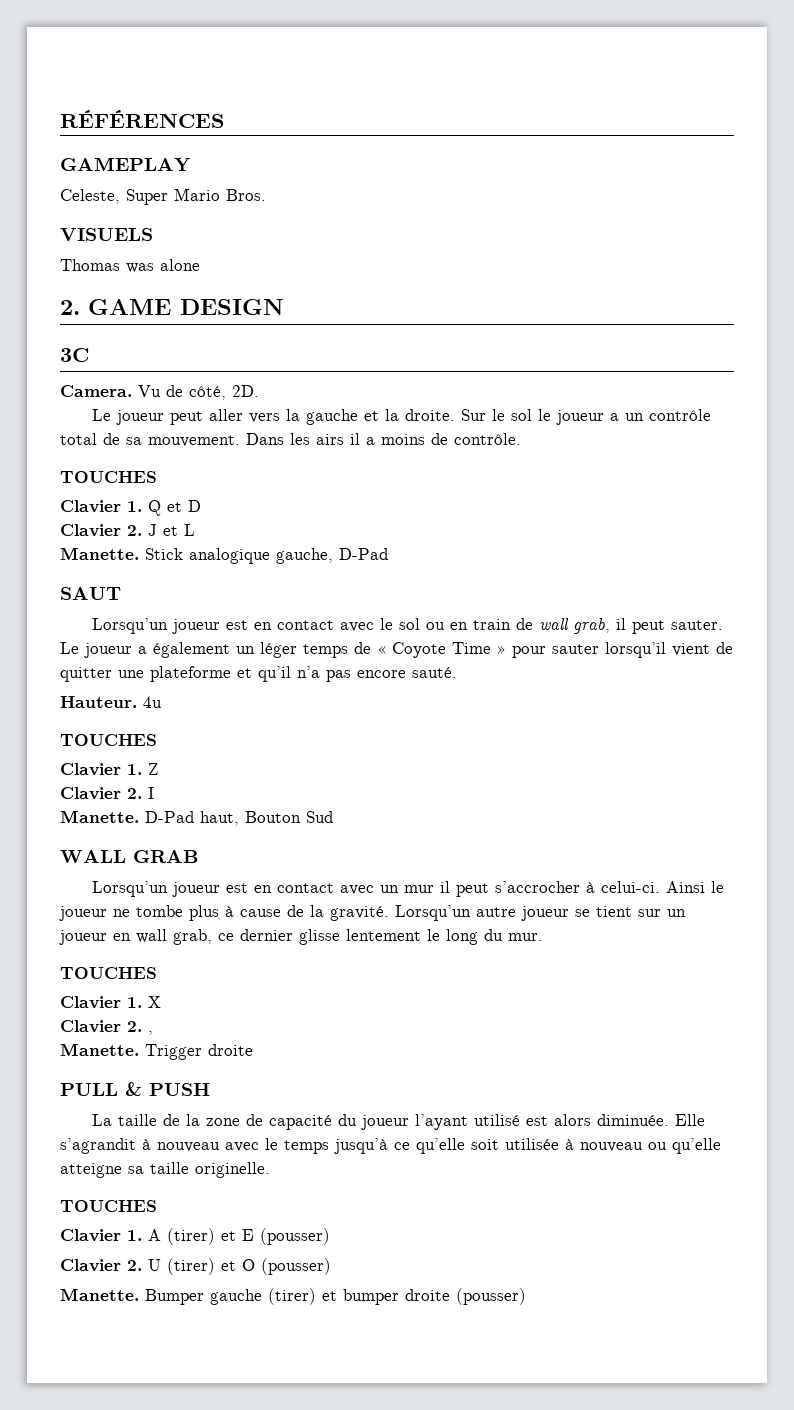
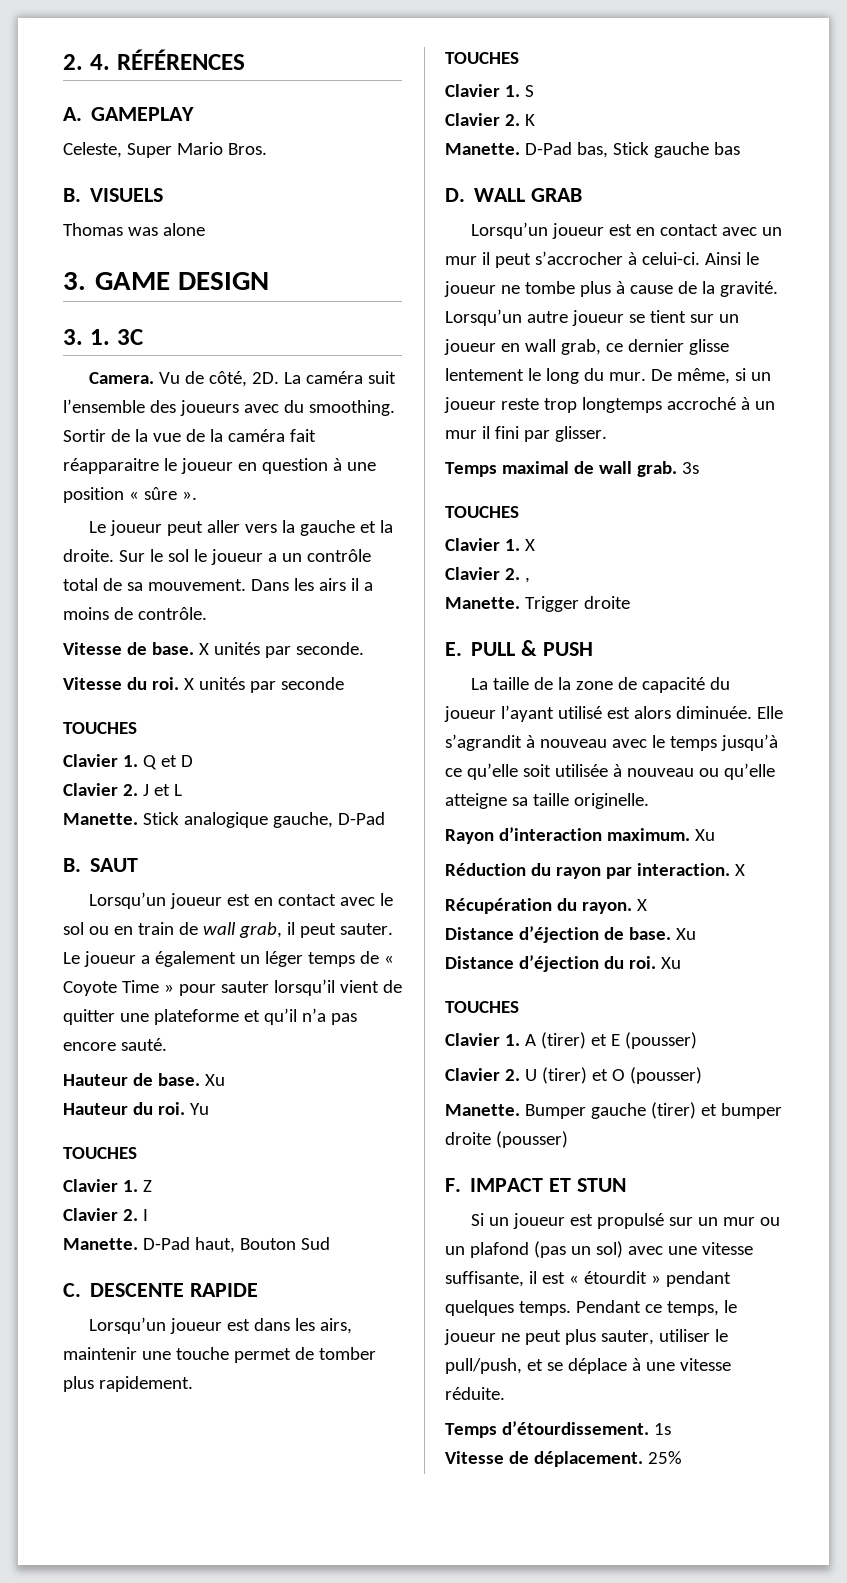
- RÉFÉRENCES
+ 2. 4. RÉFÉRENCES
- GAMEPLAY
+ A. GAMEPLAY
- VISUELS
+ B. VISUELS
- 2. GAME DESIGN
+ 3. GAME DESIGN
- 3C
+ 3. 1. 3C
+ La caméra suit l’ensemble des joueurs avec du smoothing. Sortir de la vue de la caméra fait réapparaitre le joueur en question à une position « sûre ».
+ Vitesse de base. X unités par seconde.
+ Vitesse du roi. X unités par seconde
- SAUT
+ B. SAUT
- Hauteur. 4u
+ Hauteur de base. Xu
+ Hauteur du roi. Yu
- WALL GRAB
+ C. DESCENTE RAPIDE
+ Lorsqu’un joueur est dans les airs, maintenir une touche permet de tomber plus rapidement.
+ TOUCHES
+ Clavier 1. S
+ Clavier 2. K
+ Manette. D-Pad bas, Stick gauche bas
+ D. WALL GRAB
+ De même, si un joueur reste trop longtemps accroché à un mur il fini par glisser.
+ Temps maximal de wall grab. 3s
- PULL & PUSH
+ E. PULL & PUSH
+ Rayon d’interaction maximum. Xu
+ Réduction du rayon par interaction. X
+ Récupération du rayon. X
+ Distance d’éjection de base. Xu
+ Distance d’éjection du roi. Xu
+ F. IMPACT ET STUN
+ Si un joueur est propulsé sur un mur ou un plafond (pas un sol) avec une vitesse suffisante, il est « étourdit » pendant quelques temps. Pendant ce temps, le joueur ne peut plus sauter, utiliser le pull/push, et se déplace à une vitesse réduite.
+ Temps d’étourdissement. 1s
+ Vitesse de déplacement. 25%

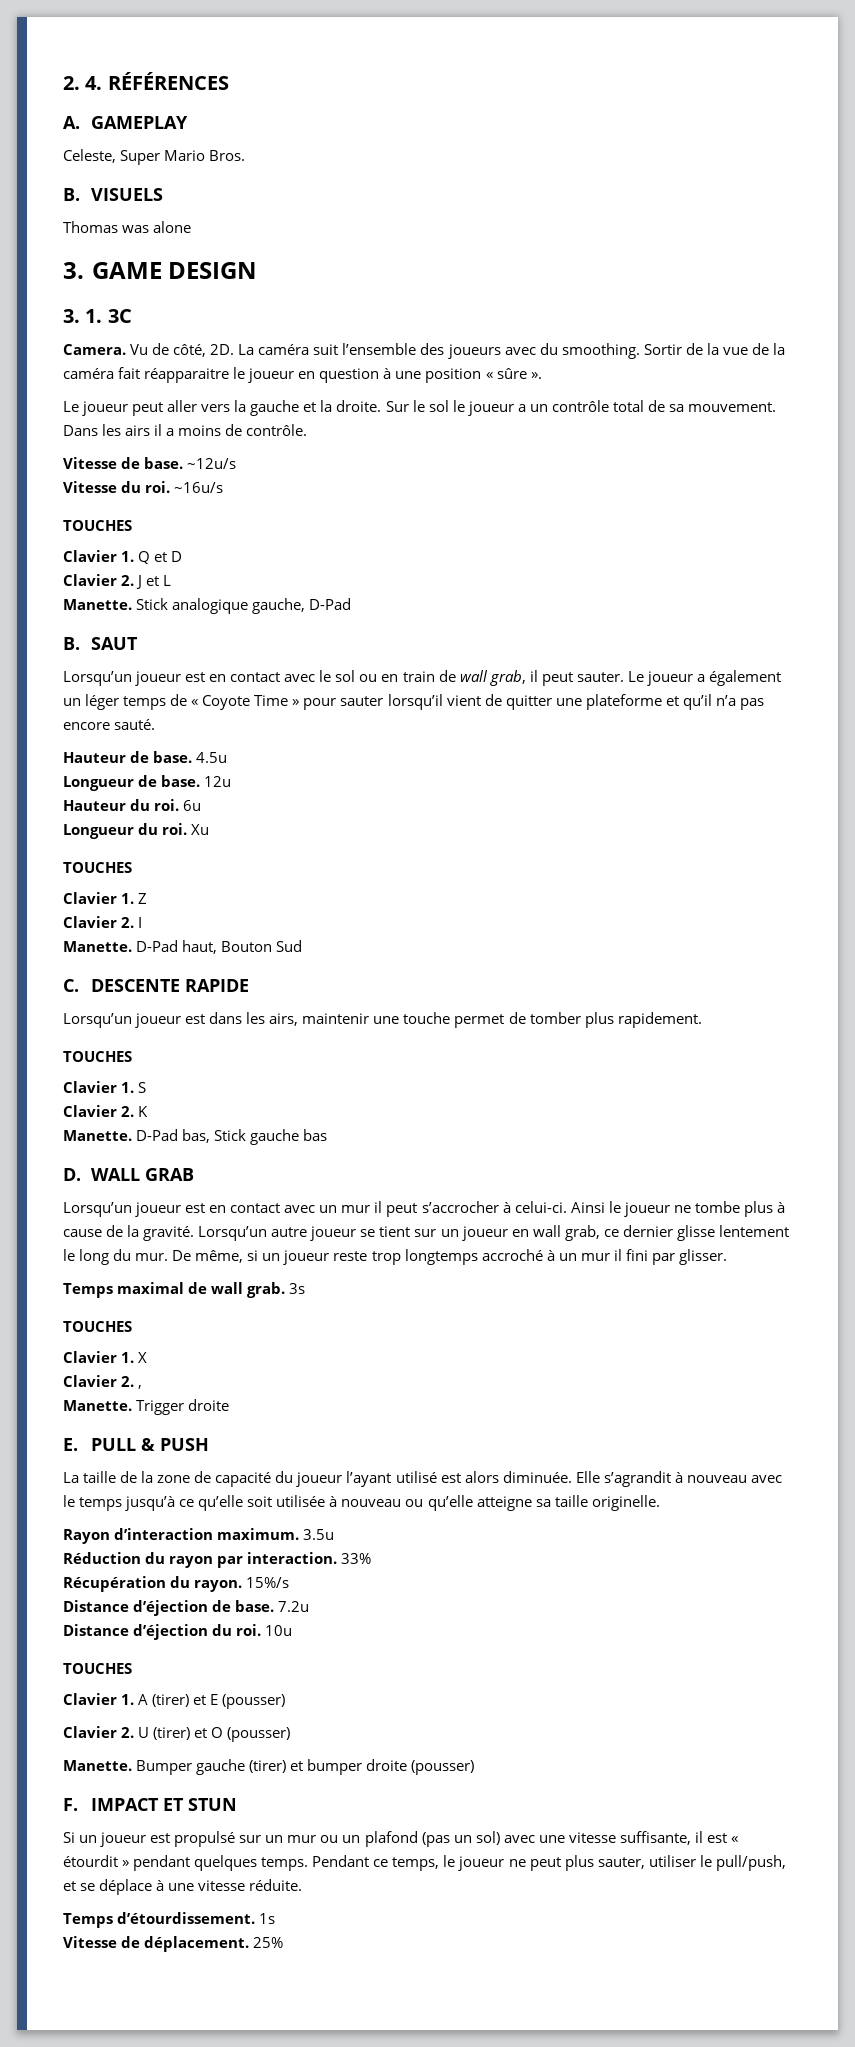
- X unités par seconde.
+ ~12u/s
- X unités par seconde
+ ~16u/s
- Hauteur de base. Xu
- Hauteur du roi. Yu
+ Hauteur de base. 4.5u
+ Longueur de base. 12u
+ Hauteur du roi. 6u
+ Longueur du roi. Xu
- Rayon d’interaction maximum. Xu
+ Rayon d’interaction maximum. 3.5u
- Réduction du rayon par interaction. X
+ Réduction du rayon par interaction. 33%
- Récupération du rayon. X
+ Récupération du rayon. 15%/s
- Distance d’éjection de base. Xu
+ Distance d’éjection de base. 7.2u
- Distance d’éjection du roi. Xu
+ Distance d’éjection du roi. 10u

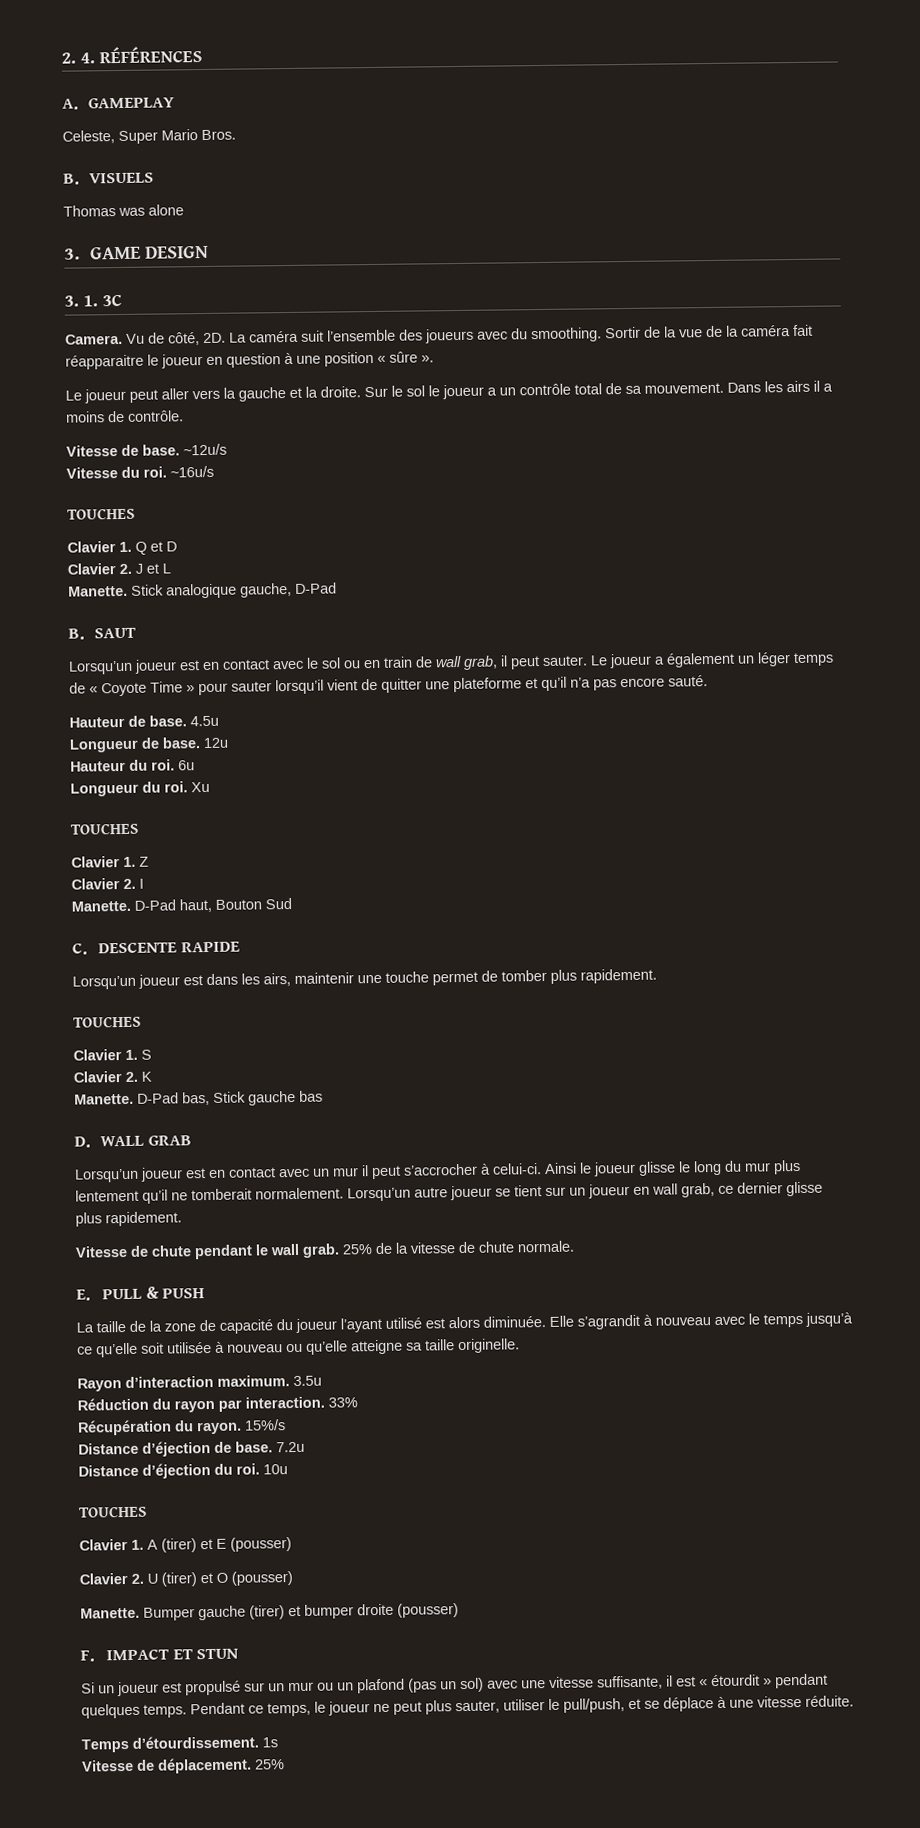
- Ainsi le joueur ne tombe plus à cause de la gravité.
+ Ainsi le joueur glisse le long du mur plus lentement qu’il ne tomberait normalement.
- Lorsqu’un autre joueur se tient sur un joueur en wall grab, ce dernier glisse lentement le long du mur. De même, si un joueur reste trop longtemps accroché à un mur il fini par glisser.
- Temps maximal de wall grab. 3s
- TOUCHES
- Clavier 1. X
- Clavier 2. ,
- Manette. Trigger droite
+ Lorsqu’un autre joueur se tient sur un joueur en wall grab, ce dernier glisse plus rapidement.
+ Vitesse de chute pendant le wall grab. 25% de la vitesse de chute normale.

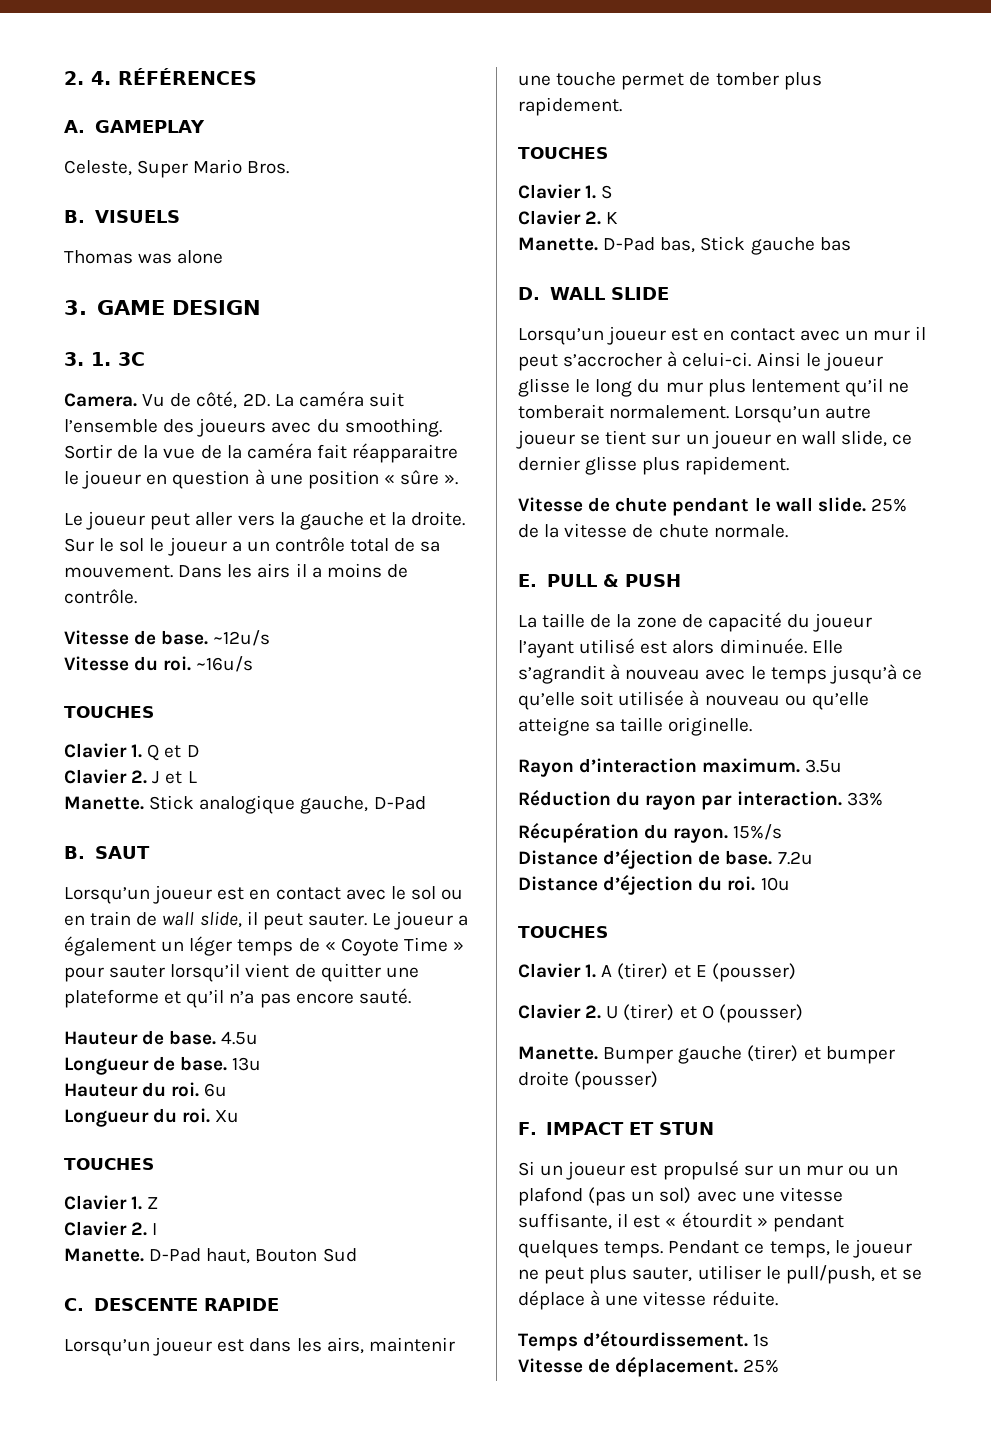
- Lorsqu’un joueur est en contact avec le sol ou en train de wall grab, il peut sauter.
+ Lorsqu’un joueur est en contact avec le sol ou en train de wall slide, il peut sauter.
- 12u
+ 13u
- D. WALL GRAB
+ D. WALL SLIDE
- Lorsqu’un autre joueur se tient sur un joueur en wall grab, ce dernier glisse plus rapidement.
+ Lorsqu’un autre joueur se tient sur un joueur en wall slide, ce dernier glisse plus rapidement.
- Vitesse de chute pendant le wall grab.
+ Vitesse de chute pendant le wall slide.

